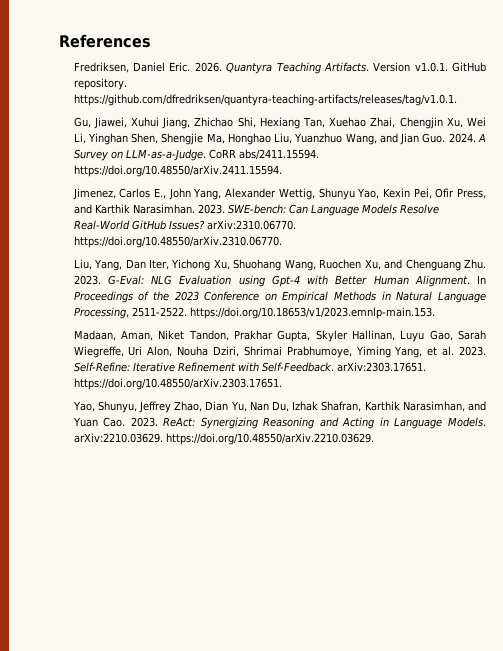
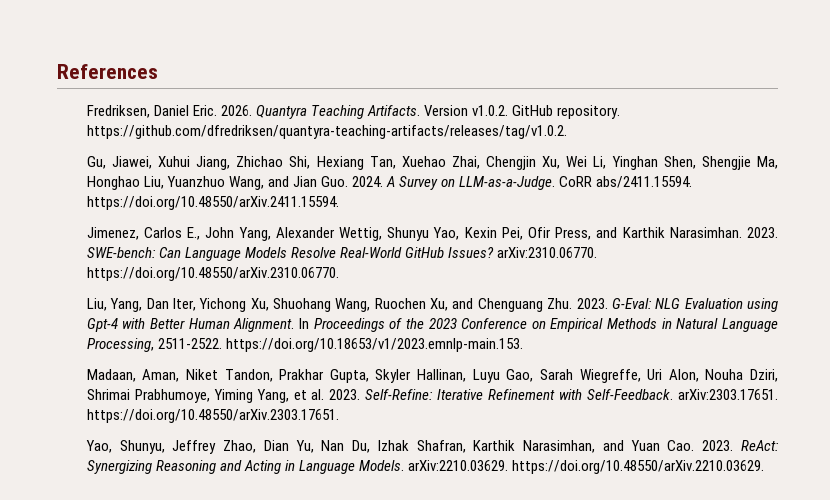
- Version v1.0.1. GitHub repository. https://github.com/dfredriksen/quantyra-teaching-artifacts/releases/tag/v1.0.1.
+ Version v1.0.2. GitHub repository. https://github.com/dfredriksen/quantyra-teaching-artifacts/releases/tag/v1.0.2.

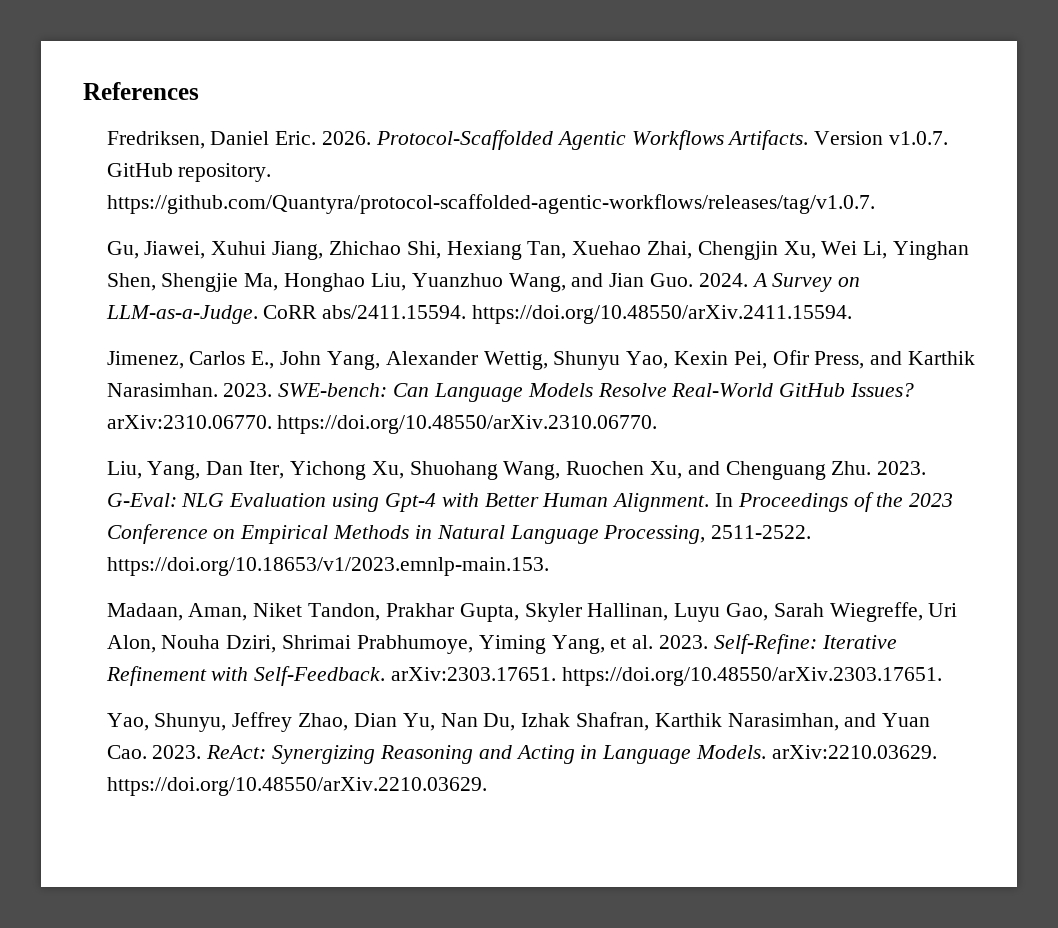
- Quantyra Teaching Artifacts.
+ Protocol-Scaffolded Agentic Workflows Artifacts.
- Version v1.0.2. GitHub repository. https://github.com/dfredriksen/quantyra-teaching-artifacts/releases/tag/v1.0.2.
+ Version v1.0.7. GitHub repository. https://github.com/Quantyra/protocol-scaffolded-agentic-workflows/releases/tag/v1.0.7.

